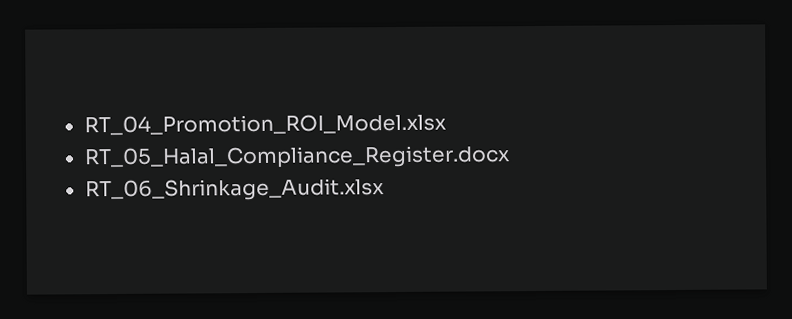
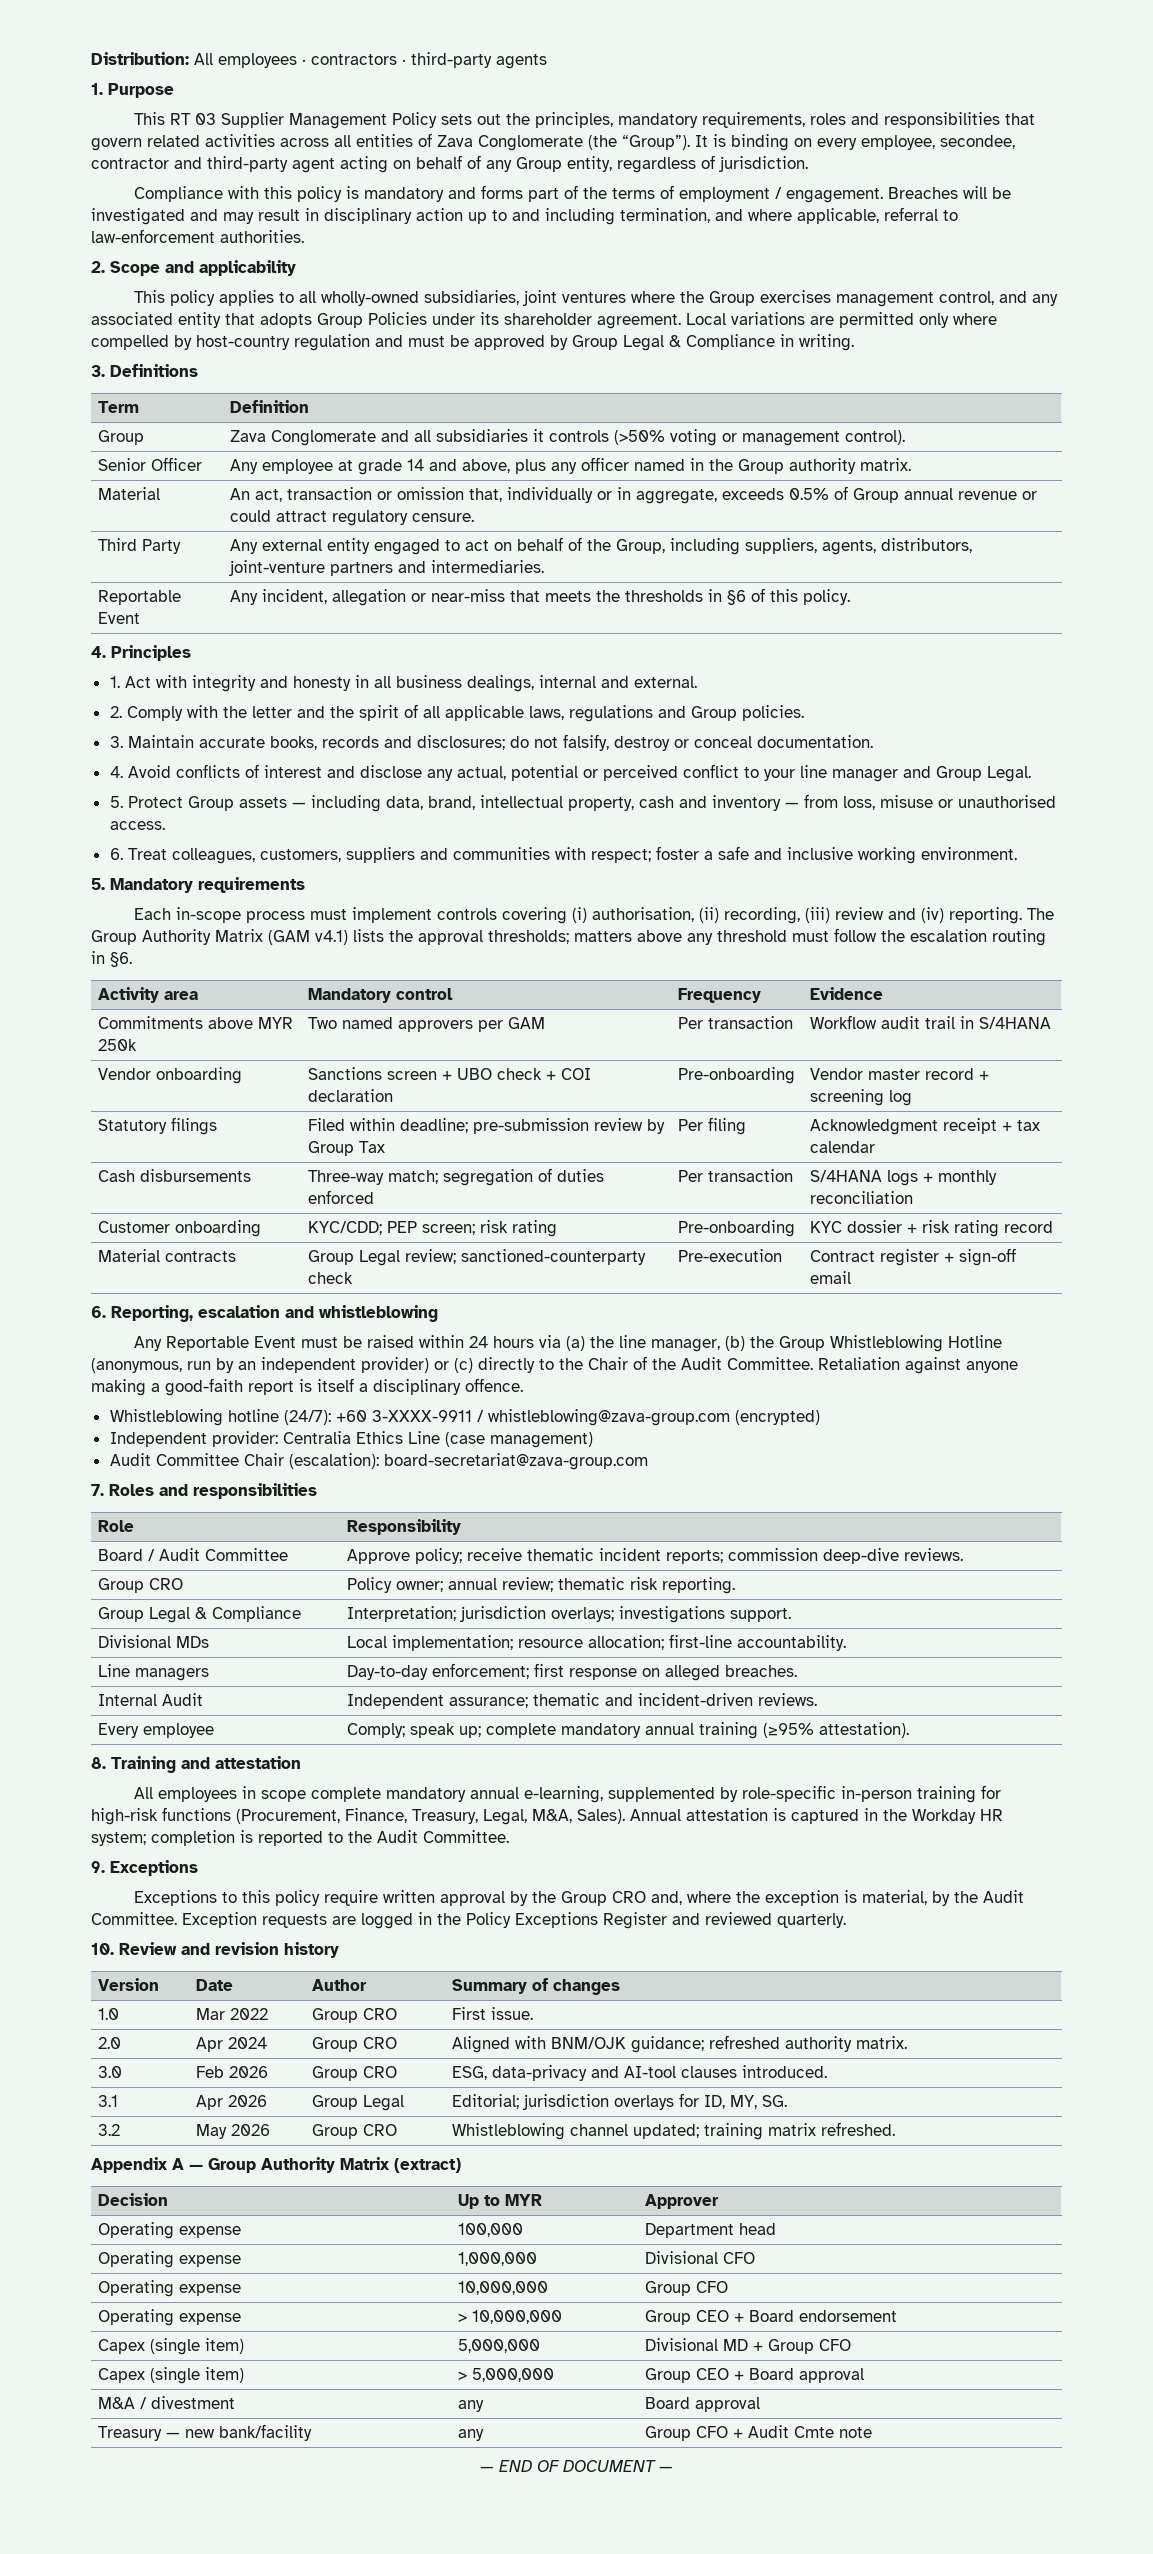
- RT_04_Promotion_ROI_Model.xlsx
- RT_05_Halal_Compliance_Register.docx
- RT_06_Shrinkage_Audit.xlsx
+ Distribution: All employees · contractors · third-party agents
+ 1. Purpose
+ This RT 03 Supplier Management Policy sets out the principles, mandatory requirements, roles and responsibilities that govern related activities across all entities of Zava Conglomerate (the “Group”). It is binding on every employee, secondee, contractor and third-party agent acting on behalf of any Group entity, regardless of jurisdiction.
+ Compliance with this policy is mandatory and forms part of the terms of employment / engagement. Breaches will be investigated and may result in disciplinary action up to and including termination, and where applicable, referral to law-enforcement authorities.
+ 2. Scope and applicability
+ This policy applies to all wholly-owned subsidiaries, joint ventures where the Group exercises management control, and any associated entity that adopts Group Policies under its shareholder agreement. Local variations are permitted only where compelled by host-country regulation and must be approved by Group Legal & Compliance in writing.
+ 3. Definitions
+ Term | Definition
+ Group | Zava Conglomerate and all subsidiaries it controls (>50% voting or management control).
+ Senior Officer | Any employee at grade 14 and above, plus any officer named in the Group authority matrix.
+ Material | An act, transaction or omission that, individually or in aggregate, exceeds 0.5% of Group annual revenue or could attract regulatory censure.
+ Third Party | Any external entity engaged to act on behalf of the Group, including suppliers, agents, distributors, joint-venture partners and intermediaries.
+ Reportable Event | Any incident, allegation or near-miss that meets the thresholds in §6 of this policy.
+ 4. Principles
+ 1. Act with integrity and honesty in all business dealings, internal and external.
+ 2. Comply with the letter and the spirit of all applicable laws, regulations and Group policies.
+ 3. Maintain accurate books, records and disclosures; do not falsify, destroy or conceal documentation.
+ 4. Avoid conflicts of interest and disclose any actual, potential or perceived conflict to your line manager and Group Legal.
+ 5. Protect Group assets — including data, brand, intellectual property, cash and inventory — from loss, misuse or unauthorised access.
+ 6. Treat colleagues, customers, suppliers and communities with respect; foster a safe and inclusive working environment.
+ 5. Mandatory requirements
+ Each in-scope process must implement controls covering (i) authorisation, (ii) recording, (iii) review and (iv) reporting. The Group Authority Matrix (GAM v4.1) lists the approval thresholds; matters above any threshold must follow the escalation routing in §6.
+ Activity area | Mandatory control | Frequency | Evidence
+ Commitments above MYR 250k | Two named approvers per GAM | Per transaction | Workflow audit trail in S/4HANA
+ Vendor onboarding | Sanctions screen + UBO check + COI declaration | Pre-onboarding | Vendor master record + screening log
+ Statutory filings | Filed within deadline; pre-submission review by Group Tax | Per filing | Acknowledgment receipt + tax calendar
+ Cash disbursements | Three-way match; segregation of duties enforced | Per transaction | S/4HANA logs + monthly reconciliation
+ Customer onboarding | KYC/CDD; PEP screen; risk rating | Pre-onboarding | KYC dossier + risk rating record
+ Material contracts | Group Legal review; sanctioned-counterparty check | Pre-execution | Contract register + sign-off email
+ 6. Reporting, escalation and whistleblowing
+ Any Reportable Event must be raised within 24 hours via (a) the line manager, (b) the Group Whistleblowing Hotline (anonymous, run by an independent provider) or (c) directly to the Chair of the Audit Committee. Retaliation against anyone making a good-faith report is itself a disciplinary offence.
+ Whistleblowing hotline (24/7): +60 3-XXXX-9911 / whistleblowing@zava-group.com (encrypted)
+ Independent provider: Centralia Ethics Line (case management)
+ Audit Committee Chair (escalation): board-secretariat@zava-group.com
+ 7. Roles and responsibilities
+ Role | Responsibility
+ Board / Audit Committee | Approve policy; receive thematic incident reports; commission deep-dive reviews.
+ Group CRO | Policy owner; annual review; thematic risk reporting.
+ Group Legal & Compliance | Interpretation; jurisdiction overlays; investigations support.
+ Divisional MDs | Local implementation; resource allocation; first-line accountability.
+ Line managers | Day-to-day enforcement; first response on alleged breaches.
+ Internal Audit | Independent assurance; thematic and incident-driven reviews.
+ Every employee | Comply; speak up; complete mandatory annual training (≥95% attestation).
+ 8. Training and attestation
+ All employees in scope complete mandatory annual e-learning, supplemented by role-specific in-person training for high-risk functions (Procurement, Finance, Treasury, Legal, M&A, Sales). Annual attestation is captured in the Workday HR system; completion is reported to the Audit Committee.
+ 9. Exceptions
+ Exceptions to this policy require written approval by the Group CRO and, where the exception is material, by the Audit Committee. Exception requests are logged in the Policy Exceptions Register and reviewed quarterly.
+ 10. Review and revision history
+ Version | Date | Author | Summary of changes
+ 1.0 | Mar 2022 | Group CRO | First issue.
+ 2.0 | Apr 2024 | Group CRO | Aligned with BNM/OJK guidance; refreshed authority matrix.
+ 3.0 | Feb 2026 | Group CRO | ESG, data-privacy and AI-tool clauses introduced.
+ 3.1 | Apr 2026 | Group Legal | Editorial; jurisdiction overlays for ID, MY, SG.
+ 3.2 | May 2026 | Group CRO | Whistleblowing channel updated; training matrix refreshed.
+ Appendix A — Group Authority Matrix (extract)
+ Decision | Up to MYR | Approver
+ Operating expense | 100,000 | Department head
+ Operating expense | 1,000,000 | Divisional CFO
+ Operating expense | 10,000,000 | Group CFO
+ Operating expense | > 10,000,000 | Group CEO + Board endorsement
+ Capex (single item) | 5,000,000 | Divisional MD + Group CFO
+ Capex (single item) | > 5,000,000 | Group CEO + Board approval
+ M&A / divestment | any | Board approval
+ Treasury — new bank/facility | any | Group CFO + Audit Cmte note
+ — END OF DOCUMENT —

